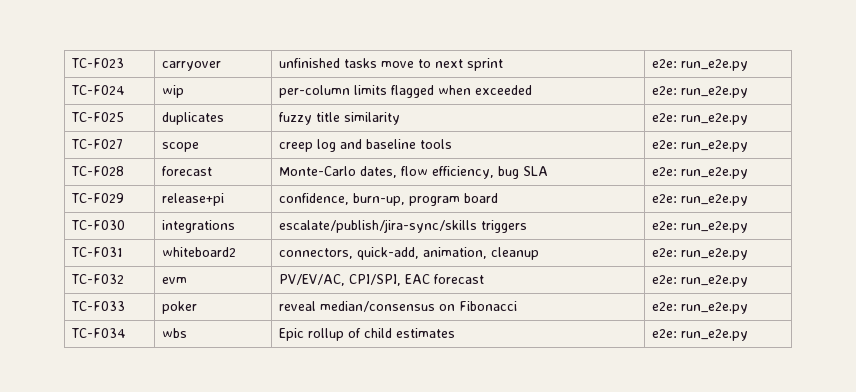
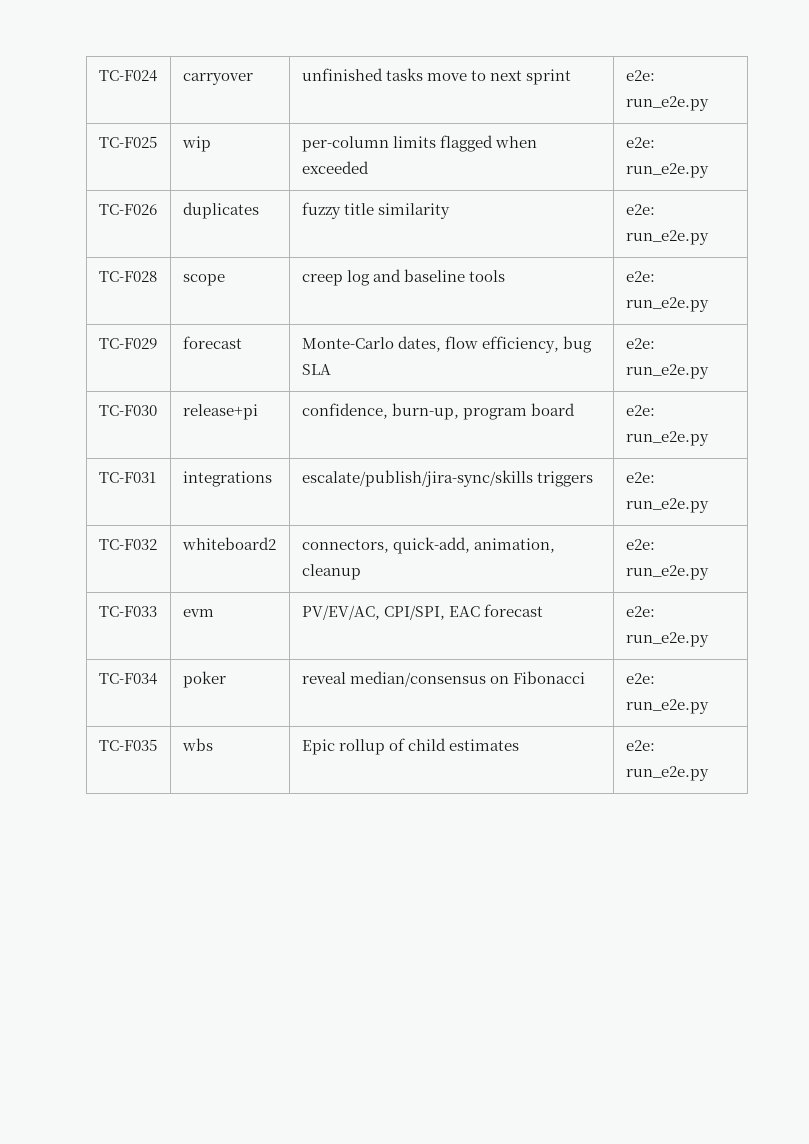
- TC-F023 | carryover | unfinished tasks move to next sprint | e2e: run_e2e.py
+ TC-F024 | carryover | unfinished tasks move to next sprint | e2e: run_e2e.py
- TC-F024 | wip | per-column limits flagged when exceeded | e2e: run_e2e.py
+ TC-F025 | wip | per-column limits flagged when exceeded | e2e: run_e2e.py
- TC-F025 | duplicates | fuzzy title similarity | e2e: run_e2e.py
+ TC-F026 | duplicates | fuzzy title similarity | e2e: run_e2e.py
- TC-F027 | scope | creep log and baseline tools | e2e: run_e2e.py
+ TC-F028 | scope | creep log and baseline tools | e2e: run_e2e.py
- TC-F028 | forecast | Monte-Carlo dates, flow efficiency, bug SLA | e2e: run_e2e.py
+ TC-F029 | forecast | Monte-Carlo dates, flow efficiency, bug SLA | e2e: run_e2e.py
- TC-F029 | release+pi | confidence, burn-up, program board | e2e: run_e2e.py
+ TC-F030 | release+pi | confidence, burn-up, program board | e2e: run_e2e.py
- TC-F030 | integrations | escalate/publish/jira-sync/skills triggers | e2e: run_e2e.py
+ TC-F031 | integrations | escalate/publish/jira-sync/skills triggers | e2e: run_e2e.py
- TC-F031 | whiteboard2 | connectors, quick-add, animation, cleanup | e2e: run_e2e.py
+ TC-F032 | whiteboard2 | connectors, quick-add, animation, cleanup | e2e: run_e2e.py
- TC-F032 | evm | PV/EV/AC, CPI/SPI, EAC forecast | e2e: run_e2e.py
+ TC-F033 | evm | PV/EV/AC, CPI/SPI, EAC forecast | e2e: run_e2e.py
- TC-F033 | poker | reveal median/consensus on Fibonacci | e2e: run_e2e.py
+ TC-F034 | poker | reveal median/consensus on Fibonacci | e2e: run_e2e.py
- TC-F034 | wbs | Epic rollup of child estimates | e2e: run_e2e.py
+ TC-F035 | wbs | Epic rollup of child estimates | e2e: run_e2e.py

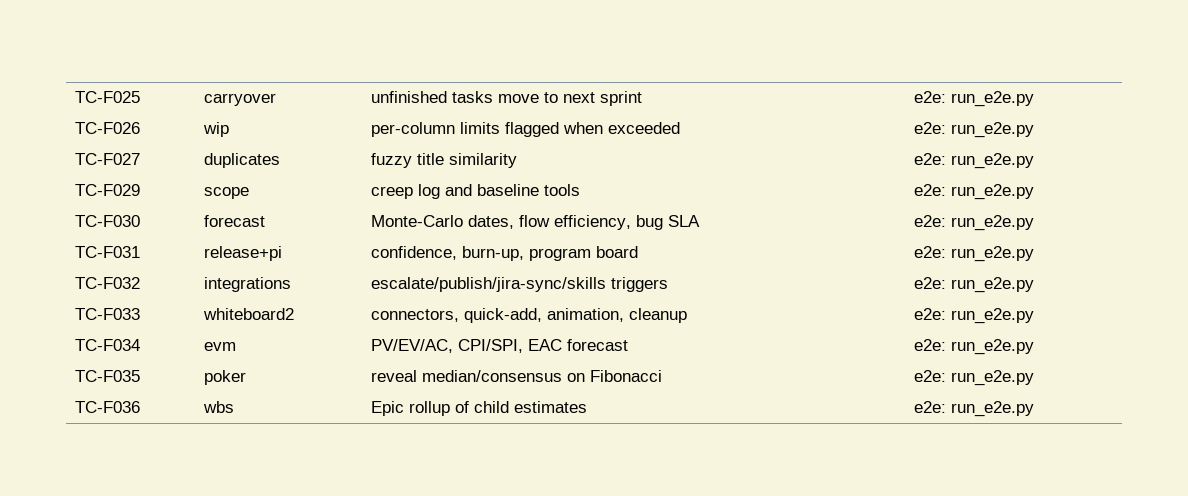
- TC-F024 | carryover | unfinished tasks move to next sprint | e2e: run_e2e.py
+ TC-F025 | carryover | unfinished tasks move to next sprint | e2e: run_e2e.py
- TC-F025 | wip | per-column limits flagged when exceeded | e2e: run_e2e.py
+ TC-F026 | wip | per-column limits flagged when exceeded | e2e: run_e2e.py
- TC-F026 | duplicates | fuzzy title similarity | e2e: run_e2e.py
+ TC-F027 | duplicates | fuzzy title similarity | e2e: run_e2e.py
- TC-F028 | scope | creep log and baseline tools | e2e: run_e2e.py
+ TC-F029 | scope | creep log and baseline tools | e2e: run_e2e.py
- TC-F029 | forecast | Monte-Carlo dates, flow efficiency, bug SLA | e2e: run_e2e.py
+ TC-F030 | forecast | Monte-Carlo dates, flow efficiency, bug SLA | e2e: run_e2e.py
- TC-F030 | release+pi | confidence, burn-up, program board | e2e: run_e2e.py
+ TC-F031 | release+pi | confidence, burn-up, program board | e2e: run_e2e.py
- TC-F031 | integrations | escalate/publish/jira-sync/skills triggers | e2e: run_e2e.py
+ TC-F032 | integrations | escalate/publish/jira-sync/skills triggers | e2e: run_e2e.py
- TC-F032 | whiteboard2 | connectors, quick-add, animation, cleanup | e2e: run_e2e.py
+ TC-F033 | whiteboard2 | connectors, quick-add, animation, cleanup | e2e: run_e2e.py
- TC-F033 | evm | PV/EV/AC, CPI/SPI, EAC forecast | e2e: run_e2e.py
+ TC-F034 | evm | PV/EV/AC, CPI/SPI, EAC forecast | e2e: run_e2e.py
- TC-F034 | poker | reveal median/consensus on Fibonacci | e2e: run_e2e.py
+ TC-F035 | poker | reveal median/consensus on Fibonacci | e2e: run_e2e.py
- TC-F035 | wbs | Epic rollup of child estimates | e2e: run_e2e.py
+ TC-F036 | wbs | Epic rollup of child estimates | e2e: run_e2e.py

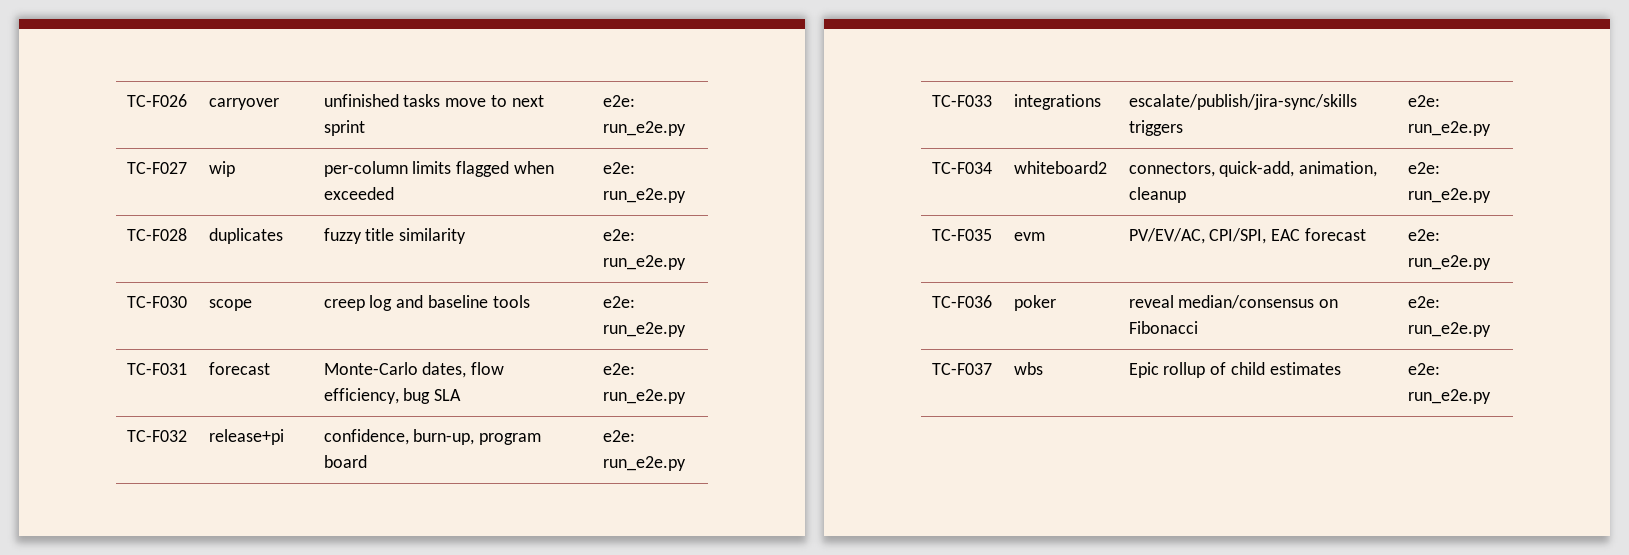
- TC-F025 | carryover | unfinished tasks move to next sprint | e2e: run_e2e.py
+ TC-F026 | carryover | unfinished tasks move to next sprint | e2e: run_e2e.py
- TC-F026 | wip | per-column limits flagged when exceeded | e2e: run_e2e.py
+ TC-F027 | wip | per-column limits flagged when exceeded | e2e: run_e2e.py
- TC-F027 | duplicates | fuzzy title similarity | e2e: run_e2e.py
+ TC-F028 | duplicates | fuzzy title similarity | e2e: run_e2e.py
- TC-F029 | scope | creep log and baseline tools | e2e: run_e2e.py
+ TC-F030 | scope | creep log and baseline tools | e2e: run_e2e.py
- TC-F030 | forecast | Monte-Carlo dates, flow efficiency, bug SLA | e2e: run_e2e.py
+ TC-F031 | forecast | Monte-Carlo dates, flow efficiency, bug SLA | e2e: run_e2e.py
- TC-F031 | release+pi | confidence, burn-up, program board | e2e: run_e2e.py
+ TC-F032 | release+pi | confidence, burn-up, program board | e2e: run_e2e.py
- TC-F032 | integrations | escalate/publish/jira-sync/skills triggers | e2e: run_e2e.py
+ TC-F033 | integrations | escalate/publish/jira-sync/skills triggers | e2e: run_e2e.py
- TC-F033 | whiteboard2 | connectors, quick-add, animation, cleanup | e2e: run_e2e.py
+ TC-F034 | whiteboard2 | connectors, quick-add, animation, cleanup | e2e: run_e2e.py
- TC-F034 | evm | PV/EV/AC, CPI/SPI, EAC forecast | e2e: run_e2e.py
+ TC-F035 | evm | PV/EV/AC, CPI/SPI, EAC forecast | e2e: run_e2e.py
- TC-F035 | poker | reveal median/consensus on Fibonacci | e2e: run_e2e.py
+ TC-F036 | poker | reveal median/consensus on Fibonacci | e2e: run_e2e.py
- TC-F036 | wbs | Epic rollup of child estimates | e2e: run_e2e.py
+ TC-F037 | wbs | Epic rollup of child estimates | e2e: run_e2e.py

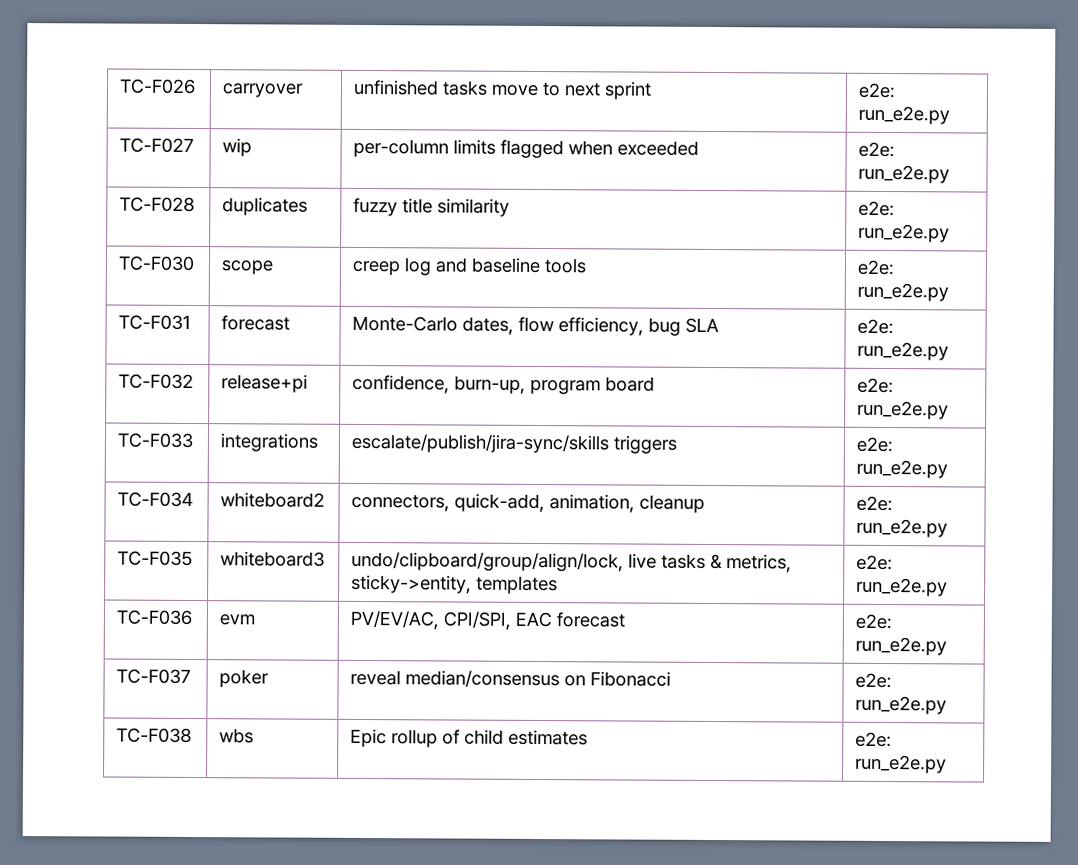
- TC-F035 | evm | PV/EV/AC, CPI/SPI, EAC forecast | e2e: run_e2e.py
+ TC-F035 | whiteboard3 | undo/clipboard/group/align/lock, live tasks & metrics, sticky->entity, templates | e2e: run_e2e.py
+ TC-F036 | evm | PV/EV/AC, CPI/SPI, EAC forecast | e2e: run_e2e.py
- TC-F036 | poker | reveal median/consensus on Fibonacci | e2e: run_e2e.py
+ TC-F037 | poker | reveal median/consensus on Fibonacci | e2e: run_e2e.py
- TC-F037 | wbs | Epic rollup of child estimates | e2e: run_e2e.py
+ TC-F038 | wbs | Epic rollup of child estimates | e2e: run_e2e.py

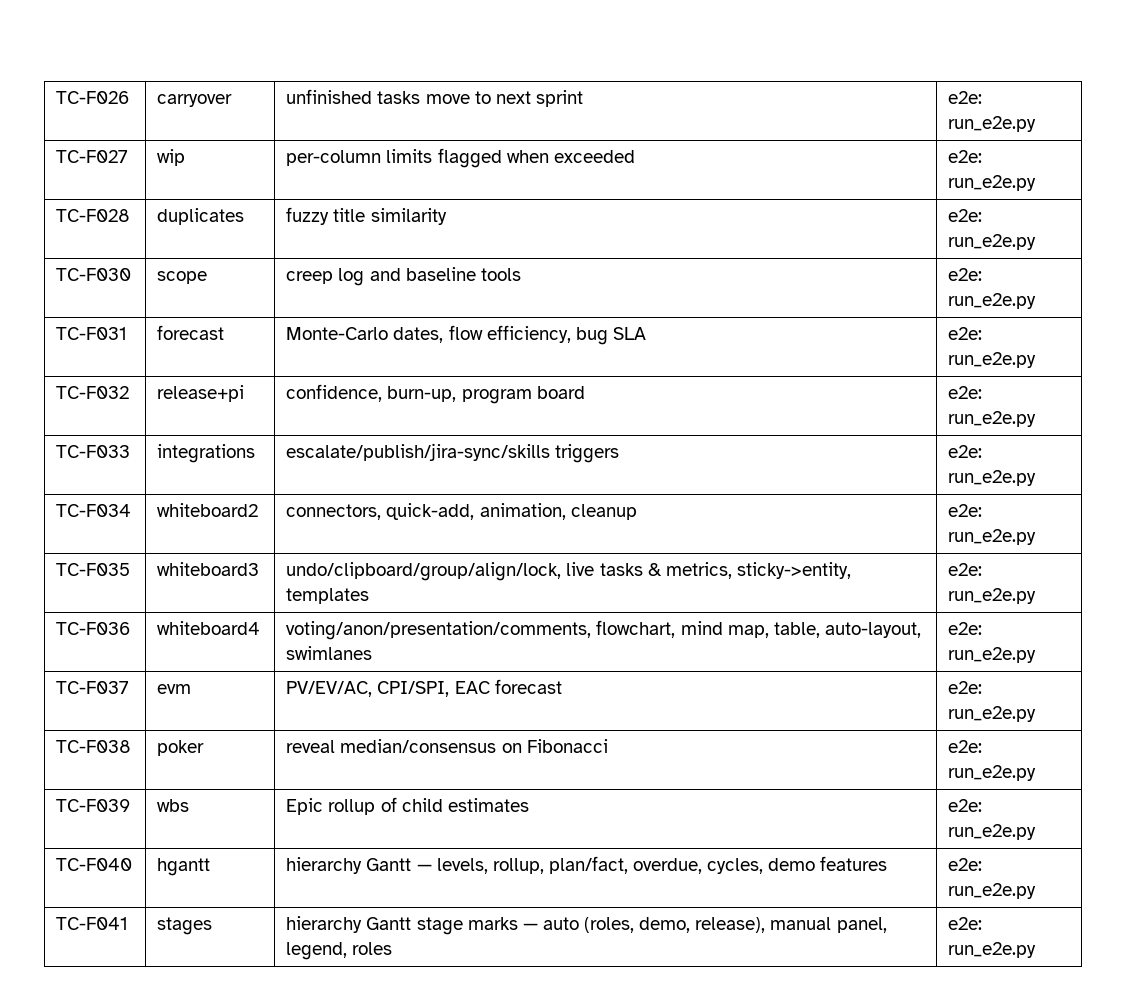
- TC-F036 | evm | PV/EV/AC, CPI/SPI, EAC forecast | e2e: run_e2e.py
+ TC-F036 | whiteboard4 | voting/anon/presentation/comments, flowchart, mind map, table, auto-layout, swimlanes | e2e: run_e2e.py
+ TC-F037 | evm | PV/EV/AC, CPI/SPI, EAC forecast | e2e: run_e2e.py
- TC-F037 | poker | reveal median/consensus on Fibonacci | e2e: run_e2e.py
+ TC-F038 | poker | reveal median/consensus on Fibonacci | e2e: run_e2e.py
- TC-F038 | wbs | Epic rollup of child estimates | e2e: run_e2e.py
+ TC-F039 | wbs | Epic rollup of child estimates | e2e: run_e2e.py
+ TC-F040 | hgantt | hierarchy Gantt — levels, rollup, plan/fact, overdue, cycles, demo features | e2e: run_e2e.py
+ TC-F041 | stages | hierarchy Gantt stage marks — auto (roles, demo, release), manual panel, legend, roles | e2e: run_e2e.py

